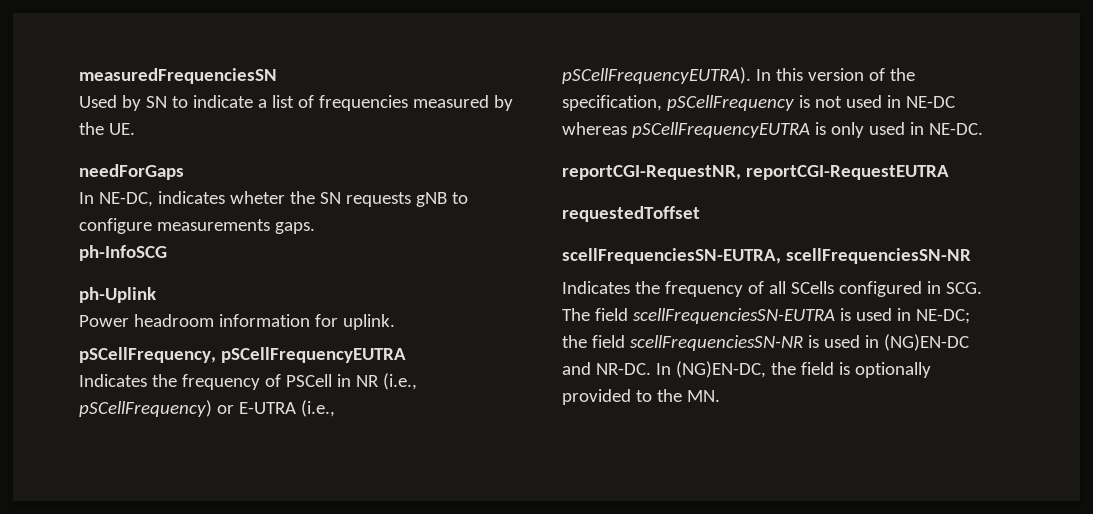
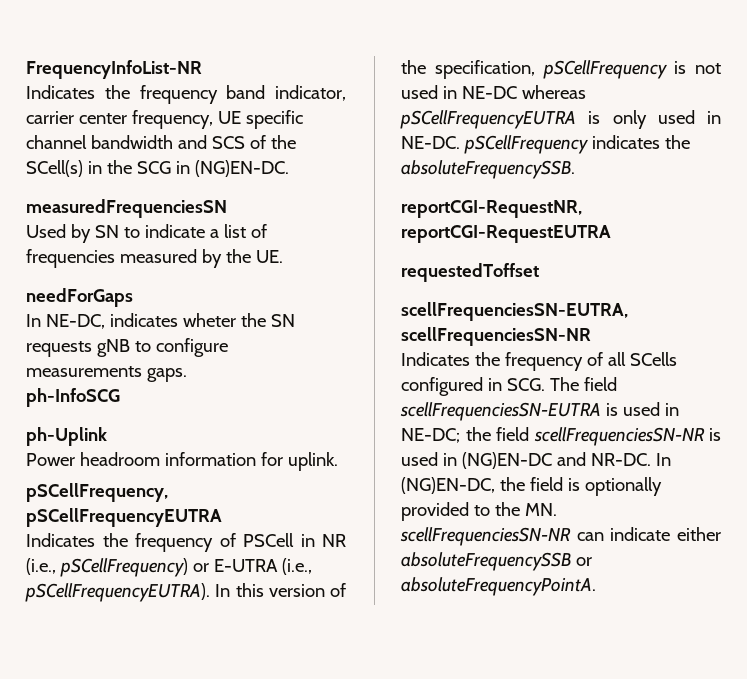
+ FrequencyInfoList-NR
+ Indicates the frequency band indicator, carrier center frequency, UE specific channel bandwidth and SCS of the SCell(s) in the SCG in (NG)EN-DC.
- In this version of the specification, pSCellFrequency is not used in NE-DC whereas pSCellFrequencyEUTRA is only used in NE-DC.
+ In this version of the specification, pSCellFrequency is not used in NE-DC whereas pSCellFrequencyEUTRA is only used in NE-DC. pSCellFrequency indicates the absoluteFrequencySSB.
- In (NG)EN-DC, the field is optionally provided to the MN.
+ In (NG)EN-DC, the field is optionally provided to the MN. scellFrequenciesSN-NR can indicate either absoluteFrequencySSB or absoluteFrequencyPointA.

